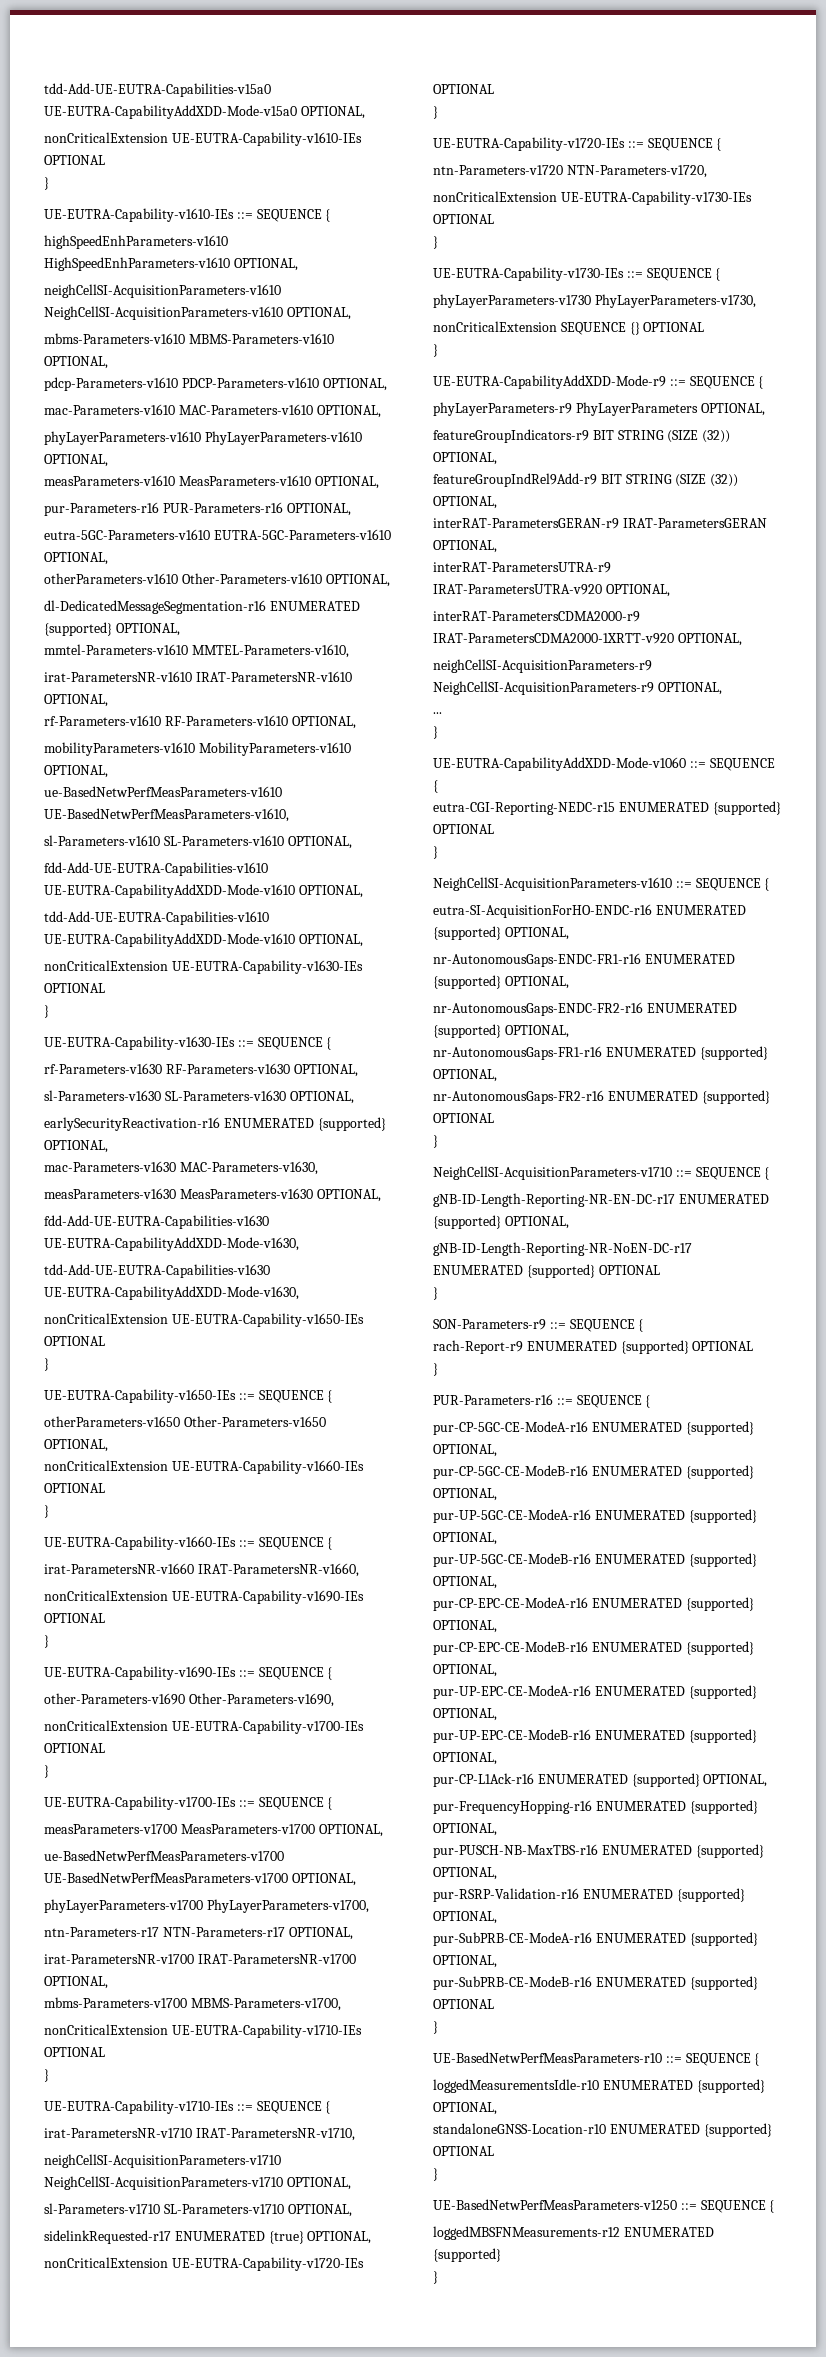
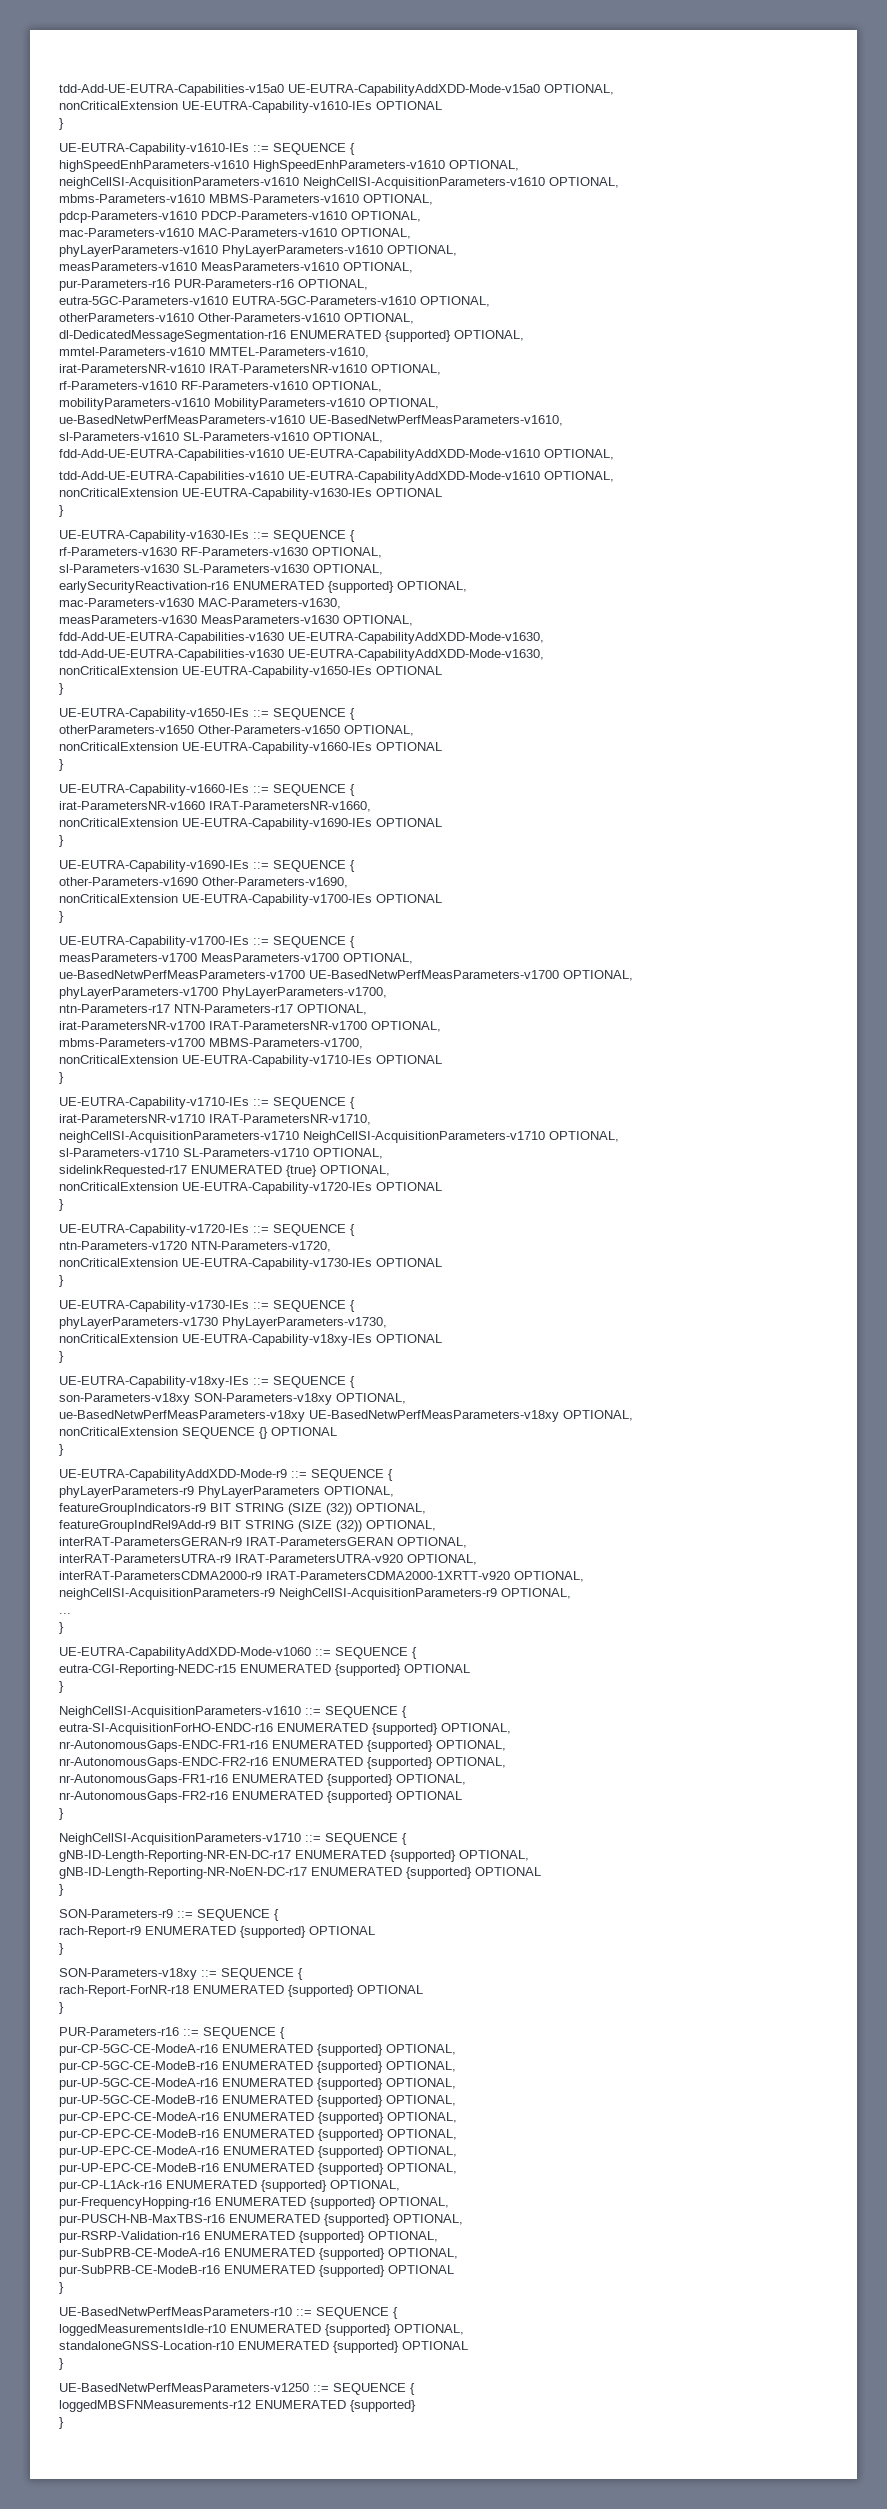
+ nonCriticalExtension UE-EUTRA-Capability-v18xy-IEs OPTIONAL
+ }
+ UE-EUTRA-Capability-v18xy-IEs ::= SEQUENCE {
+ son-Parameters-v18xy SON-Parameters-v18xy OPTIONAL,
+ ue-BasedNetwPerfMeasParameters-v18xy UE-BasedNetwPerfMeasParameters-v18xy OPTIONAL,
+ SON-Parameters-v18xy ::= SEQUENCE {
+ rach-Report-ForNR-r18 ENUMERATED {supported} OPTIONAL
+ }

